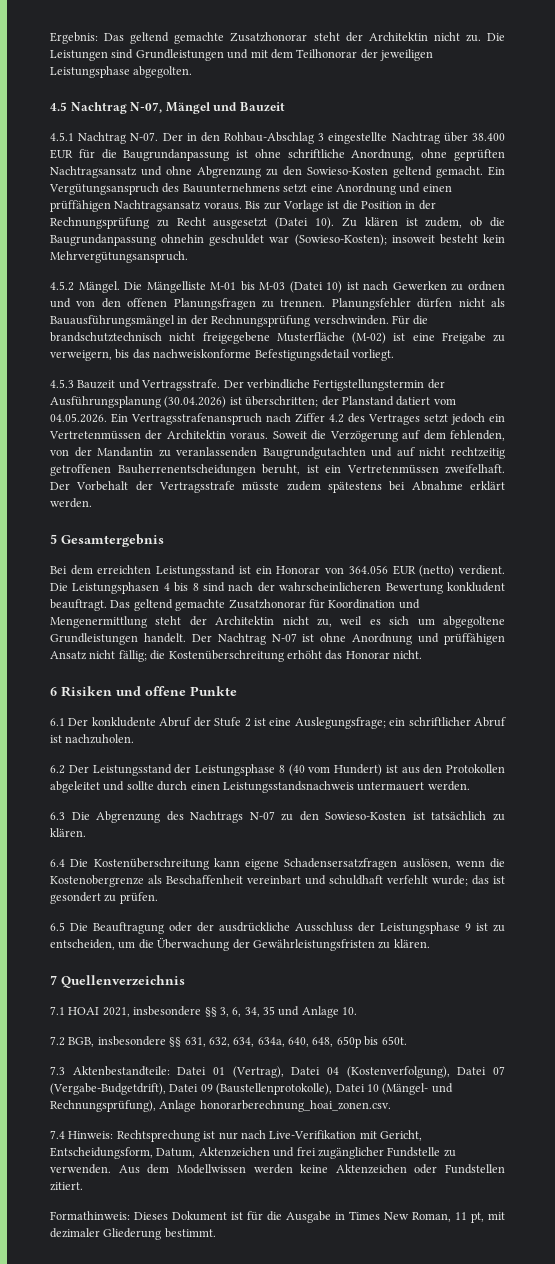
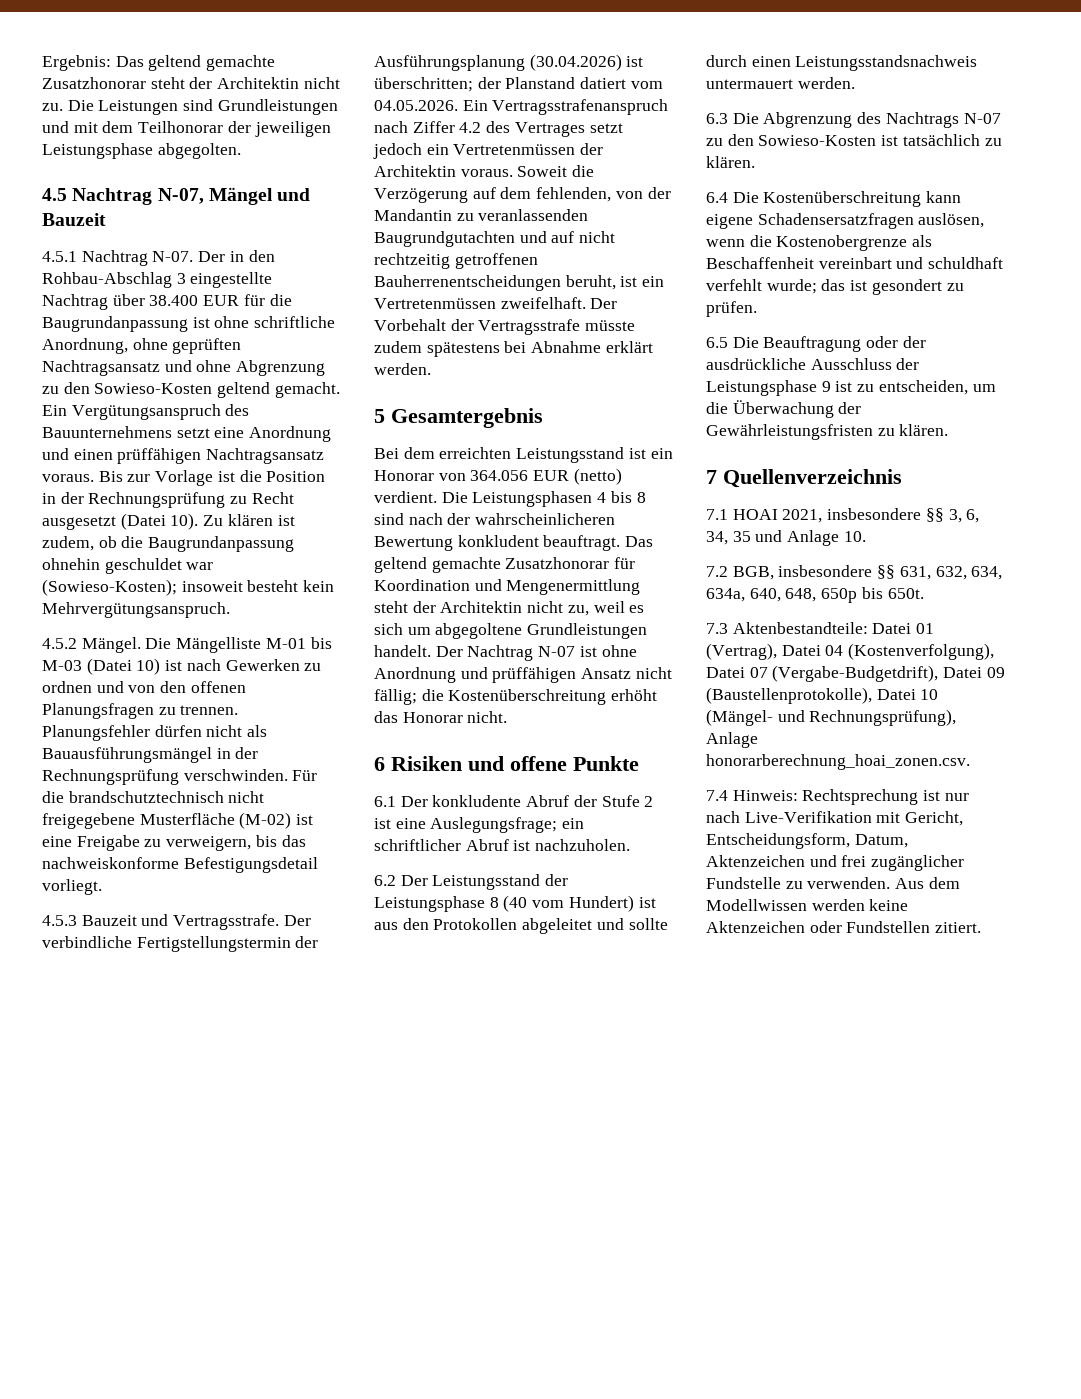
- Formathinweis: Dieses Dokument ist für die Ausgabe in Times New Roman, 11 pt, mit dezimaler Gliederung bestimmt.

